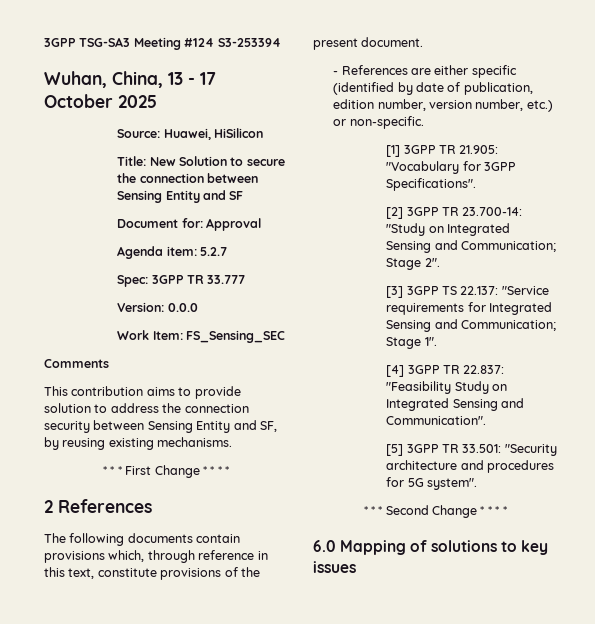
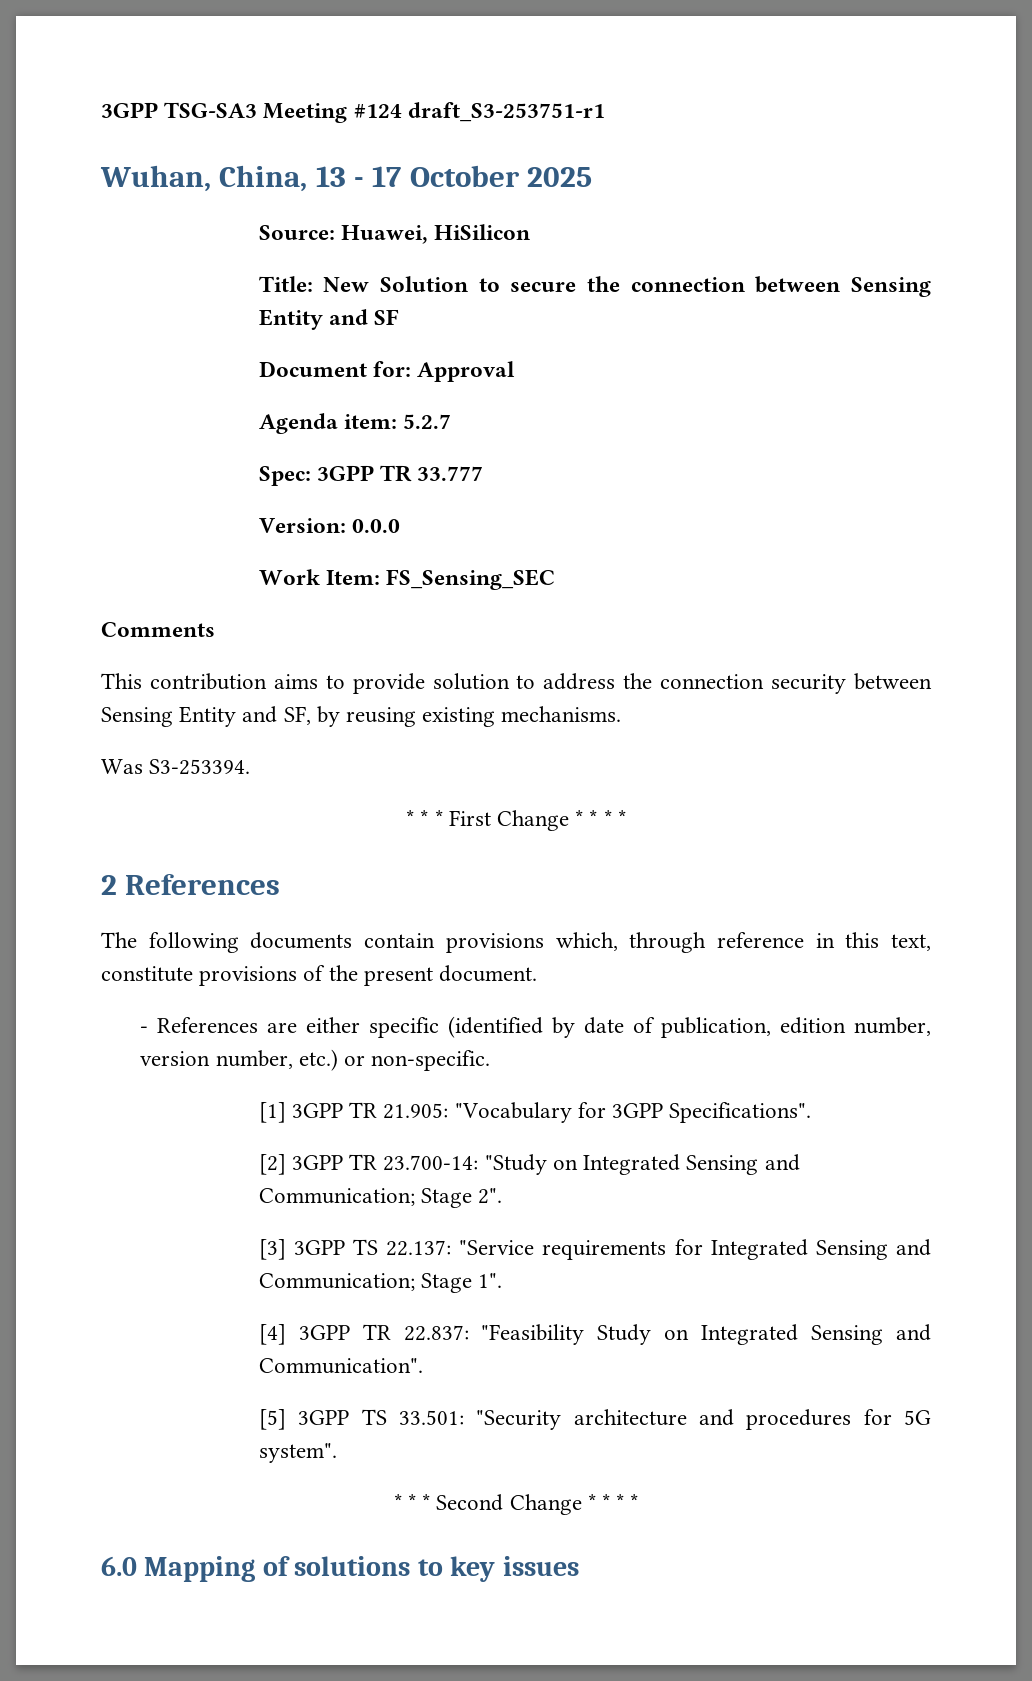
- 3GPP TSG-SA3 Meeting #124 S3-253394
+ 3GPP TSG-SA3 Meeting #124 draft_S3-253751-r1
+ Was S3-253394.
- [5] 3GPP TR 33.501: "Security architecture and procedures for 5G system".
+ [5] 3GPP TS 33.501: "Security architecture and procedures for 5G system".

